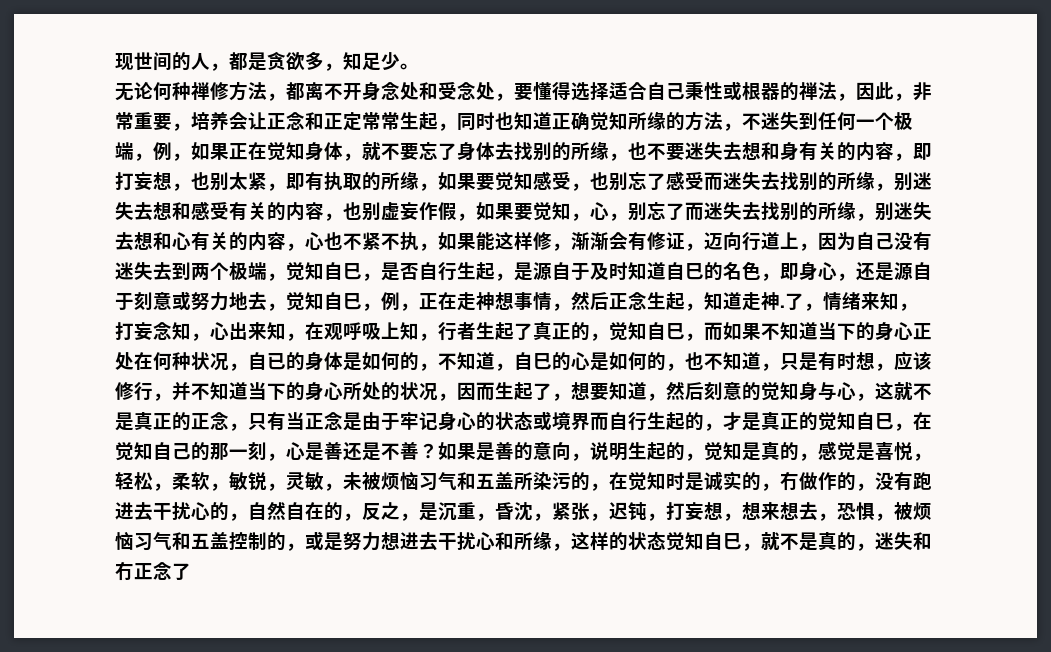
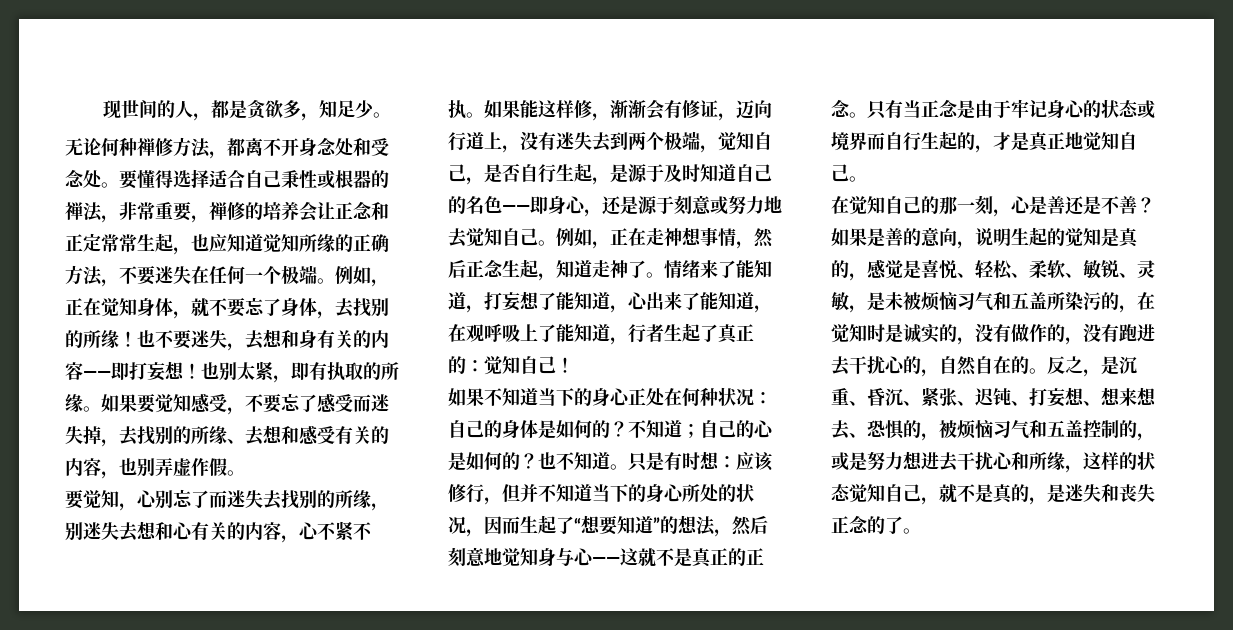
- 无论何种禅修方法，都离不开身念处和受念处，要懂得选择适合自己秉性或根器的禅法，因此，非常重要，培养会让正念和正定常常生起，同时也知道正确觉知所缘的方法，不迷失到任何一个极端，例，如果正在觉知身体，就不要忘了身体去找别的所缘，也不要迷失去想和身有关的内容，即打妄想，也别太紧，即有执取的所缘，如果要觉知感受，也别忘了感受而迷失去找别的所缘，别迷失去想和感受有关的内容，也别虚妄作假，如果要觉知，心，别忘了而迷失去找别的所缘，别迷失去想和心有关的内容，心也不紧不执，如果能这样修，渐渐会有修证，迈向行道上，因为自己没有迷失去到两个极端，觉知自巳，是否自行生起，是源自于及时知道自巳的名色，即身心，还是源自于刻意或努力地去，觉知自巳，例，正在走神想事情，然后正念生起，知道走神.了，情绪来知，打妄念知，心出来知，在观呼吸上知，行者生起了真正的，觉知自巳，而如果不知道当下的身心正处在何种状况，自已的身体是如何的，不知道，自巳的心是如何的，也不知道，只是有时想，应该修行，并不知道当下的身心所处的状况，因而生起了，想要知道，然后刻意的觉知身与心，这就不是真正的正念，只有当正念是由于牢记身心的状态或境界而自行生起的，才是真正的觉知自巳，在觉知自己的那一刻，心是善还是不善？
+ 无论何种禅修方法，都离不开身念处和受念处。要懂得选择适合自己秉性或根器的禅法，非常重要，禅修的培养会让正念和正定常常生起，也应知道觉知所缘的正确方法，不要迷失在任何一个极端。例如，正在觉知身体，就不要忘了身体，去找别的所缘！也不要迷失，去想和身有关的内容——即打妄想！也别太紧，即有执取的所缘。如果要觉知感受，不要忘了感受而迷失掉，去找别的所缘、去想和感受有关的内容，也别弄虚作假。
+ 要觉知，心别忘了而迷失去找别的所缘，别迷失去想和心有关的内容，心不紧不执。如果能这样修，渐渐会有修证，迈向行道上，没有迷失去到两个极端，觉知自己，是否自行生起，是源于及时知道自己的名色——即身心，还是源于刻意或努力地去觉知自己。例如，正在走神想事情，然后正念生起，知道走神了。情绪来了能知道，打妄想了能知道，心出来了能知道，在观呼吸上了能知道，行者生起了真正的：觉知自己！
+ 如果不知道当下的身心正处在何种状况：自己的身体是如何的？不知道；自己的心是如何的？也不知道。只是有时想：应该修行，但并不知道当下的身心所处的状况，因而生起了“想要知道”的想法，然后刻意地觉知身与心——这就不是真正的正念。只有当正念是由于牢记身心的状态或境界而自行生起的，才是真正地觉知自己。
+ 在觉知自己的那一刻，心是善还是不善？
- 如果是善的意向，说明生起的，觉知是真的，感觉是喜悦，轻松，柔软，敏锐，灵敏，未被烦恼习气和五盖所染污的，在觉知时是诚实的，冇做作的，没有跑进去干扰心的，自然自在的，反之，是沉重，昏沈，紧张，迟钝，打妄想，想来想去，恐惧，被烦恼习气和五盖控制的，或是努力想进去干扰心和所缘，这样的状态觉知自巳，就不是真的，迷失和冇正念了
+ 如果是善的意向，说明生起的觉知是真的，感觉是喜悦、轻松、柔软、敏锐、灵敏，是未被烦恼习气和五盖所染污的，在觉知时是诚实的，没有做作的，没有跑进去干扰心的，自然自在的。反之，是沉重、昏沉、紧张、迟钝、打妄想、想来想去、恐惧的，被烦恼习气和五盖控制的，或是努力想进去干扰心和所缘，这样的状态觉知自己，就不是真的，是迷失和丧失正念的了。

